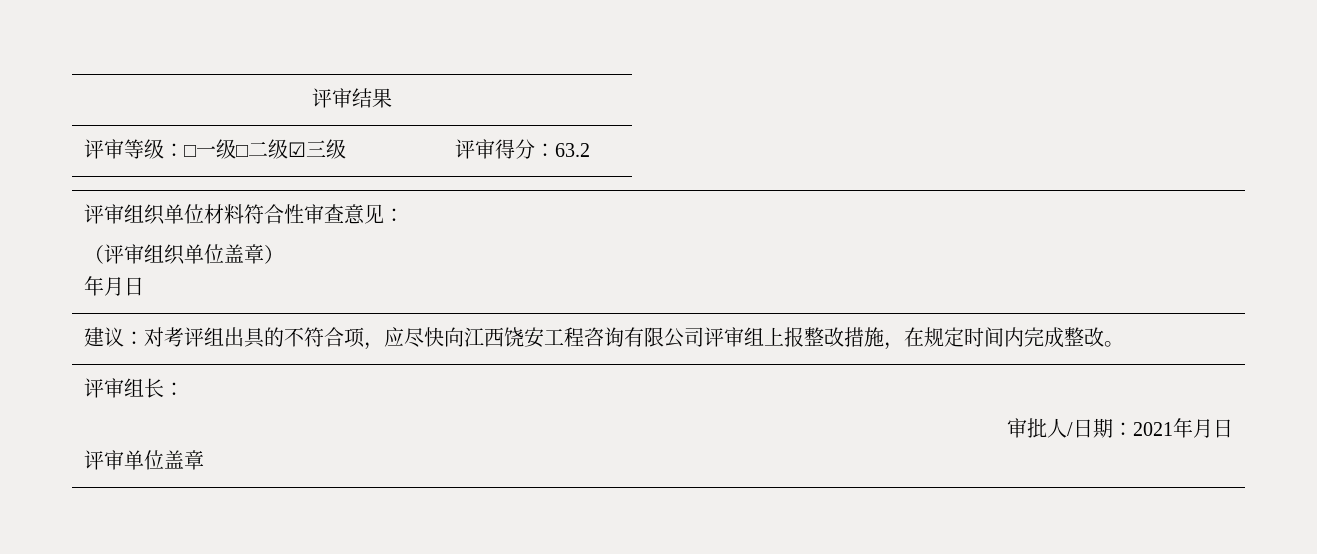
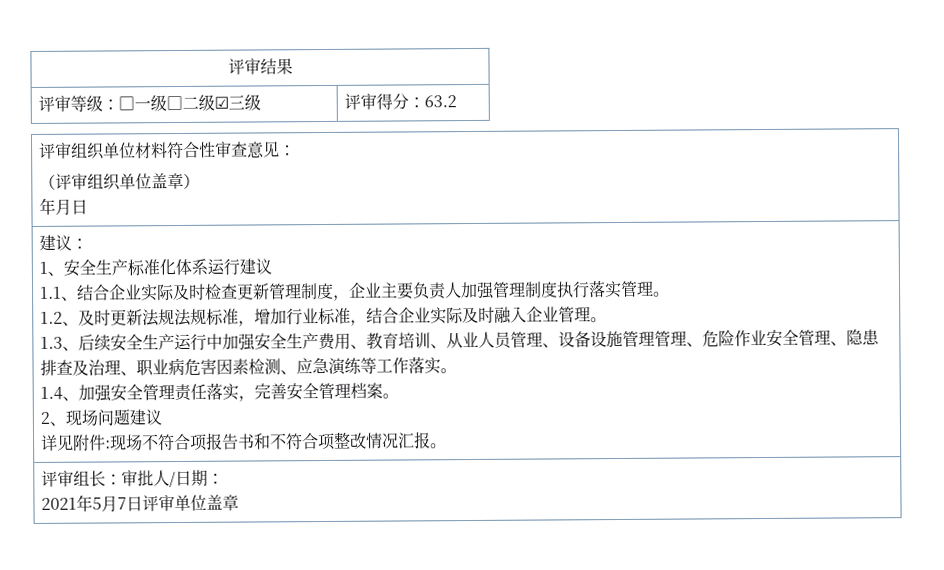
- 建议：对考评组出具的不符合项，应尽快向江西饶安工程咨询有限公司评审组上报整改措施，在规定时间内完成整改。
+ 建议：
+ 1、安全生产标准化体系运行建议
+ 1.1、结合企业实际及时检查更新管理制度，企业主要负责人加强管理制度执行落实管理。
+ 1.2、及时更新法规法规标准，增加行业标准，结合企业实际及时融入企业管理。
+ 1.3、后续安全生产运行中加强安全生产费用、教育培训、从业人员管理、设备设施管理管理、危险作业安全管理、隐患排查及治理、职业病危害因素检测、应急演练等工作落实。
+ 1.4、加强安全管理责任落实，完善安全管理档案。
+ 2、现场问题建议
+ 详见附件:现场不符合项报告书和不符合项整改情况汇报。
- 评审组长：
- 审批人/日期：2021年月日
- 评审单位盖章
+ 评审组长：审批人/日期：
+ 2021年5月7日评审单位盖章

